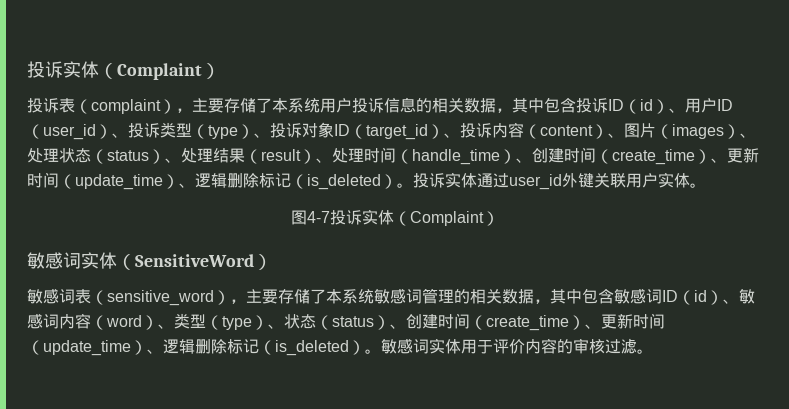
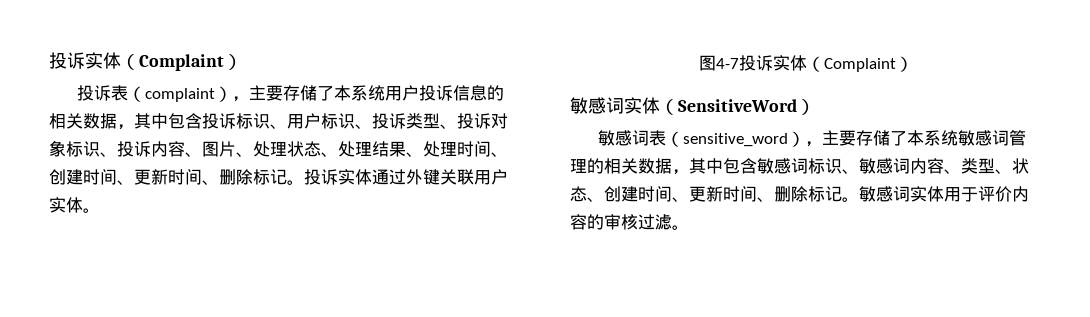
- 投诉表（complaint），主要存储了本系统用户投诉信息的相关数据，其中包含投诉ID（id）、用户ID（user_id）、投诉类型（type）、投诉对象ID（target_id）、投诉内容（content）、图片（images）、处理状态（status）、处理结果（result）、处理时间（handle_time）、创建时间（create_time）、更新时间（update_time）、逻辑删除标记（is_deleted）。
+ 投诉表（complaint），主要存储了本系统用户投诉信息的相关数据，其中包含投诉标识、用户标识、投诉类型、投诉对象标识、投诉内容、图片、处理状态、处理结果、处理时间、创建时间、更新时间、删除标记。
- 投诉实体通过user_id外键关联用户实体。
+ 投诉实体通过外键关联用户实体。
- 敏感词表（sensitive_word），主要存储了本系统敏感词管理的相关数据，其中包含敏感词ID（id）、敏感词内容（word）、类型（type）、状态（status）、创建时间（create_time）、更新时间（update_time）、逻辑删除标记（is_deleted）。
+ 敏感词表（sensitive_word），主要存储了本系统敏感词管理的相关数据，其中包含敏感词标识、敏感词内容、类型、状态、创建时间、更新时间、删除标记。

